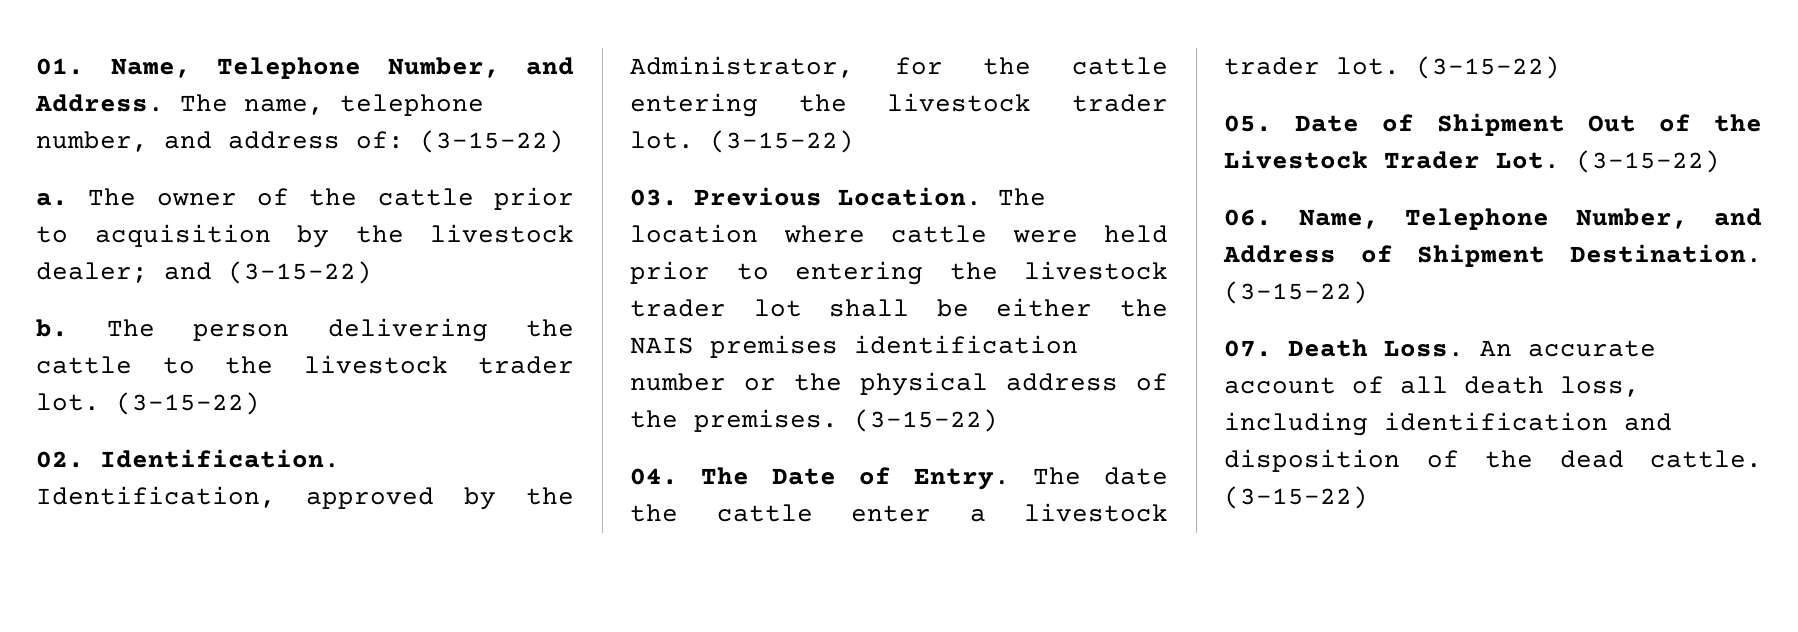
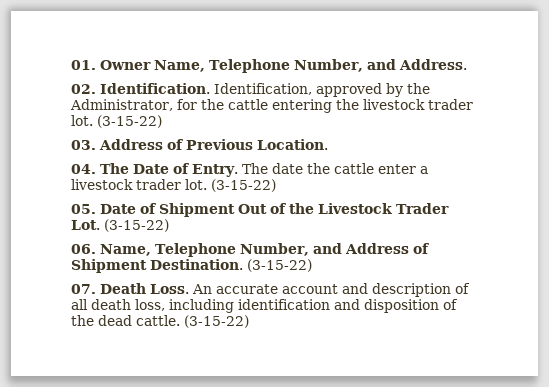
- 01. Name, Telephone Number, and Address. The name, telephone number, and address of: (3-15-22)
- a. The owner of the cattle prior to acquisition by the livestock dealer; and (3-15-22)
- b. The person delivering the cattle to the livestock trader lot. (3-15-22)
+ 01. Owner Name, Telephone Number, and Address.
- 03. Previous Location. The location where cattle were held prior to entering the livestock trader lot shall be either the NAIS premises identification number or the physical address of the premises. (3-15-22)
+ 03. Address of Previous Location.
- An accurate account of all death loss, including identification and disposition of the dead cattle.
+ An accurate account and description of all death loss, including identification and disposition of the dead cattle.

